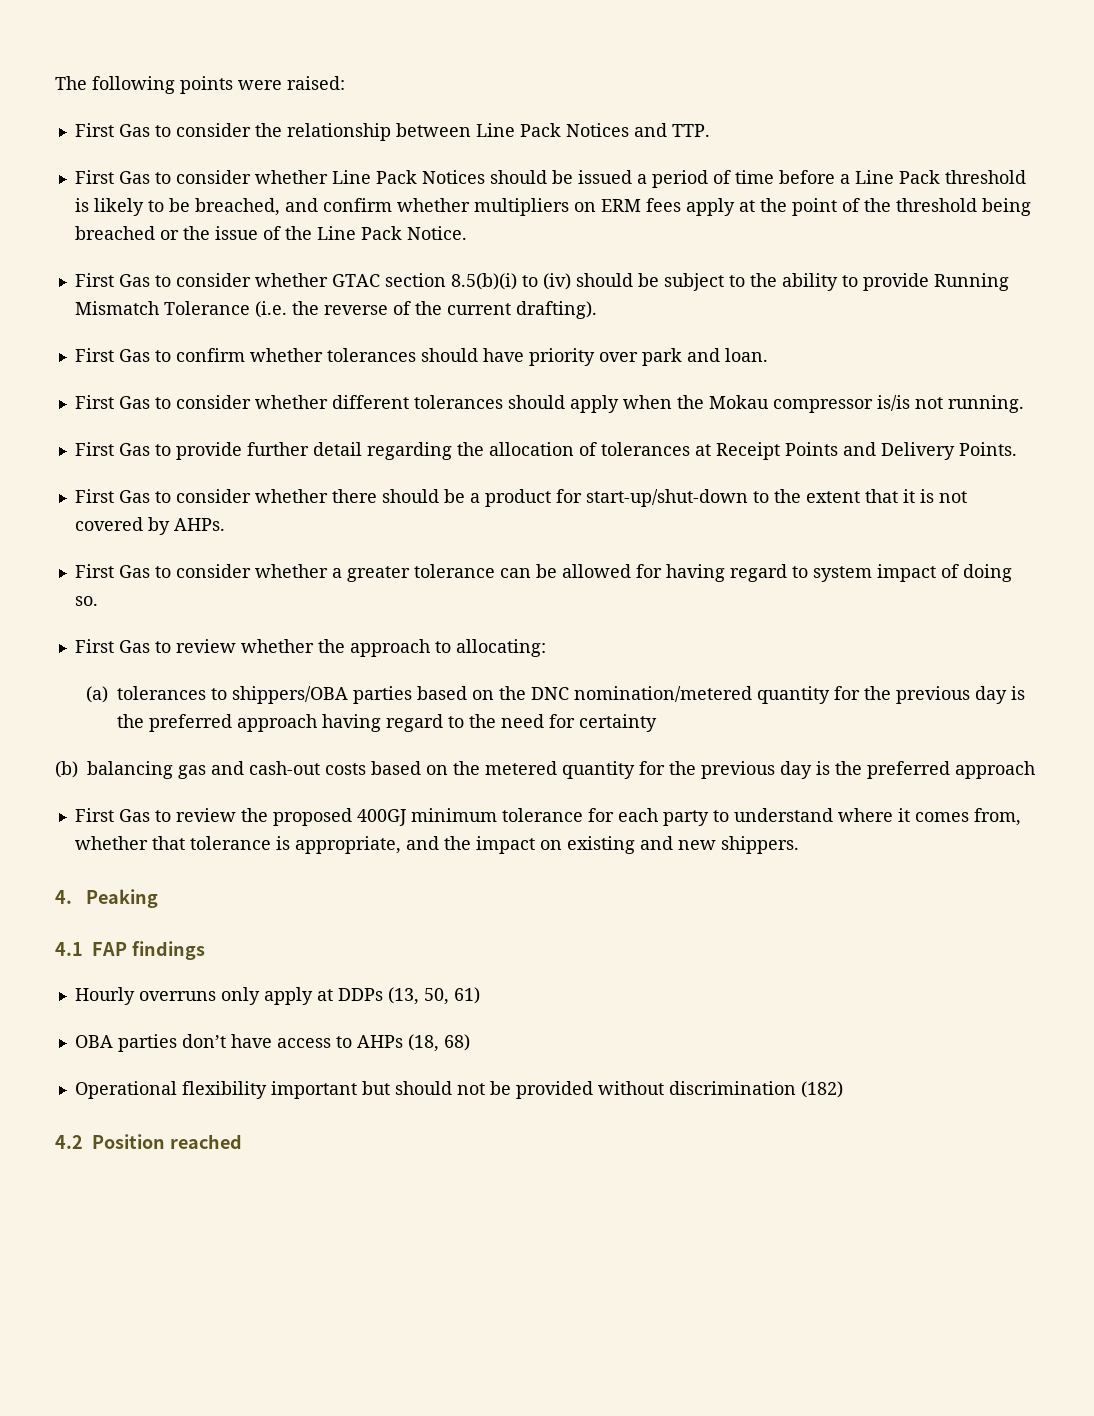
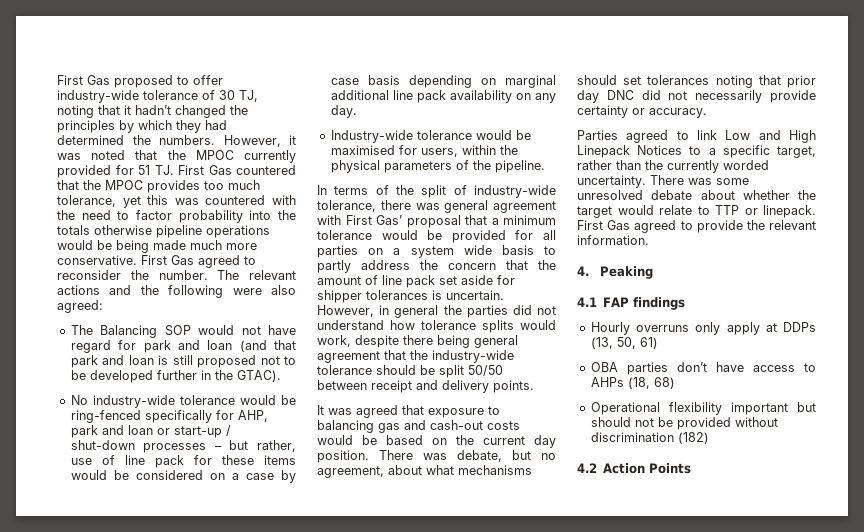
- The following points were raised:
- First Gas to consider the relationship between Line Pack Notices and TTP.
- First Gas to consider whether Line Pack Notices should be issued a period of time before a Line Pack threshold is likely to be breached, and confirm whether multipliers on ERM fees apply at the point of the threshold being breached or the issue of the Line Pack Notice.
- First Gas to consider whether GTAC section 8.5(b)(i) to (iv) should be subject to the ability to provide Running Mismatch Tolerance (i.e. the reverse of the current drafting).
- First Gas to confirm whether tolerances should have priority over park and loan.
- First Gas to consider whether different tolerances should apply when the Mokau compressor is/is not running.
- First Gas to provide further detail regarding the allocation of tolerances at Receipt Points and Delivery Points.
- First Gas to consider whether there should be a product for start-up/shut-down to the extent that it is not covered by AHPs.
- First Gas to consider whether a greater tolerance can be allowed for having regard to system impact of doing so.
- First Gas to review whether the approach to allocating:
- (a) tolerances to shippers/OBA parties based on the DNC nomination/metered quantity for the previous day is the preferred approach having regard to the need for certainty
- (b) balancing gas and cash-out costs based on the metered quantity for the previous day is the preferred approach
- First Gas to review the proposed 400GJ minimum tolerance for each party to understand where it comes from, whether that tolerance is appropriate, and the impact on existing and new shippers.
+ First Gas proposed to offer industry-wide tolerance of 30 TJ, noting that it hadn’t changed the principles by which they had determined the numbers. However, it was noted that the MPOC currently provided for 51 TJ. First Gas countered that the MPOC provides too much tolerance, yet this was countered with the need to factor probability into the totals otherwise pipeline operations would be being made much more conservative. First Gas agreed to reconsider the number. The relevant actions and the following were also agreed:
+ The Balancing SOP would not have regard for park and loan (and that park and loan is still proposed not to be developed further in the GTAC).
+ No industry-wide tolerance would be ring-fenced specifically for AHP, park and loan or start-up / shut-down processes – but rather, use of line pack for these items would be considered on a case by case basis depending on marginal additional line pack availability on any day.
+ Industry-wide tolerance would be maximised for users, within the physical parameters of the pipeline.
+ In terms of the split of industry-wide tolerance, there was general agreement with First Gas’ proposal that a minimum tolerance would be provided for all parties on a system wide basis to partly address the concern that the amount of line pack set aside for shipper tolerances is uncertain. However, in general the parties did not understand how tolerance splits would work, despite there being general agreement that the industry-wide tolerance should be split 50/50 between receipt and delivery points.
+ It was agreed that exposure to balancing gas and cash-out costs would be based on the current day position. There was debate, but no agreement, about what mechanisms should set tolerances noting that prior day DNC did not necessarily provide certainty or accuracy.
+ Parties agreed to link Low and High Linepack Notices to a specific target, rather than the currently worded uncertainty. There was some unresolved debate about whether the target would relate to TTP or linepack. First Gas agreed to provide the relevant information.
- 4.2 Position reached
+ 4.2 Action Points

